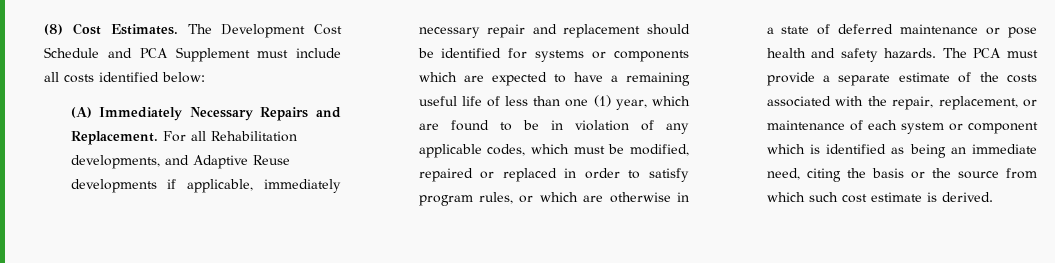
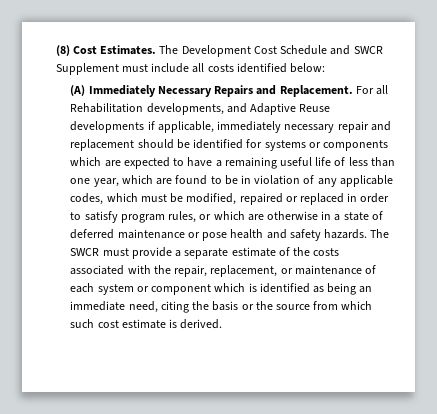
- The Development Cost Schedule and PCA Supplement must include all costs identified below:
+ The Development Cost Schedule and SWCR Supplement must include all costs identified below:
- For all Rehabilitation developments, and Adaptive Reuse developments if applicable, immediately necessary repair and replacement should be identified for systems or components which are expected to have a remaining useful life of less than one (1) year, which are found to be in violation of any applicable codes, which must be modified, repaired or replaced in order to satisfy program rules, or which are otherwise in a state of deferred maintenance or pose health and safety hazards.
+ For all Rehabilitation developments, and Adaptive Reuse developments if applicable, immediately necessary repair and replacement should be identified for systems or components which are expected to have a remaining useful life of less than one year, which are found to be in violation of any applicable codes, which must be modified, repaired or replaced in order to satisfy program rules, or which are otherwise in a state of deferred maintenance or pose health and safety hazards.
- The PCA must provide a separate estimate of the costs associated with the repair, replacement, or maintenance of each system or component which is identified as being an immediate need, citing the basis or the source from which such cost estimate is derived.
+ The SWCR must provide a separate estimate of the costs associated with the repair, replacement, or maintenance of each system or component which is identified as being an immediate need, citing the basis or the source from which such cost estimate is derived.

